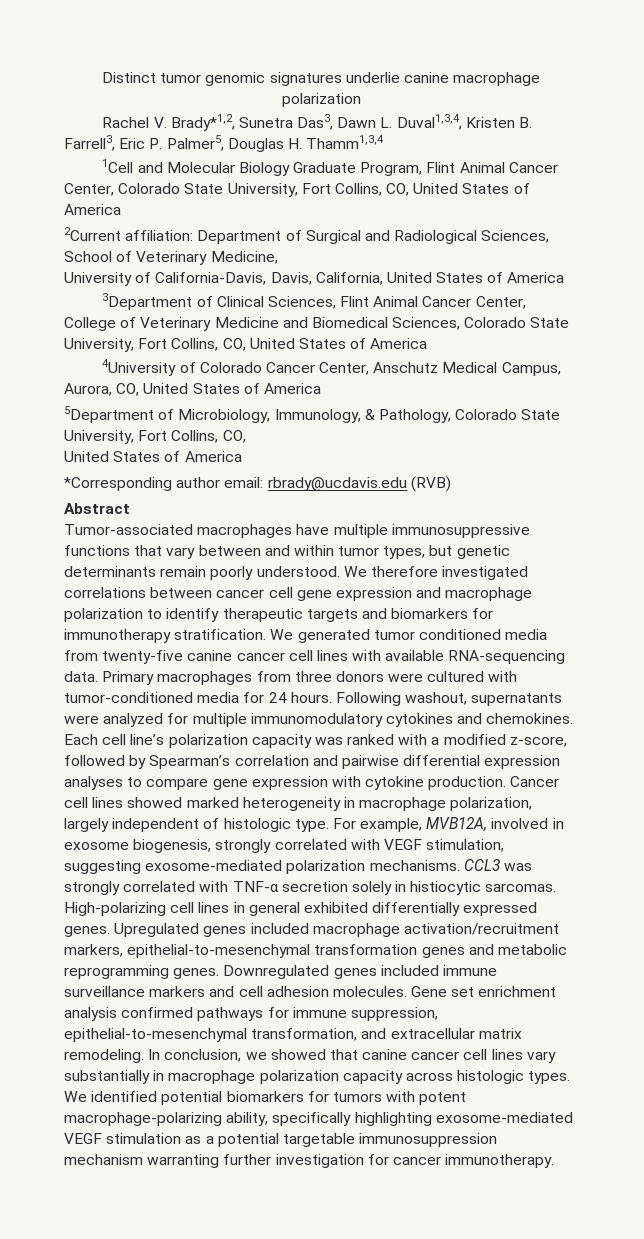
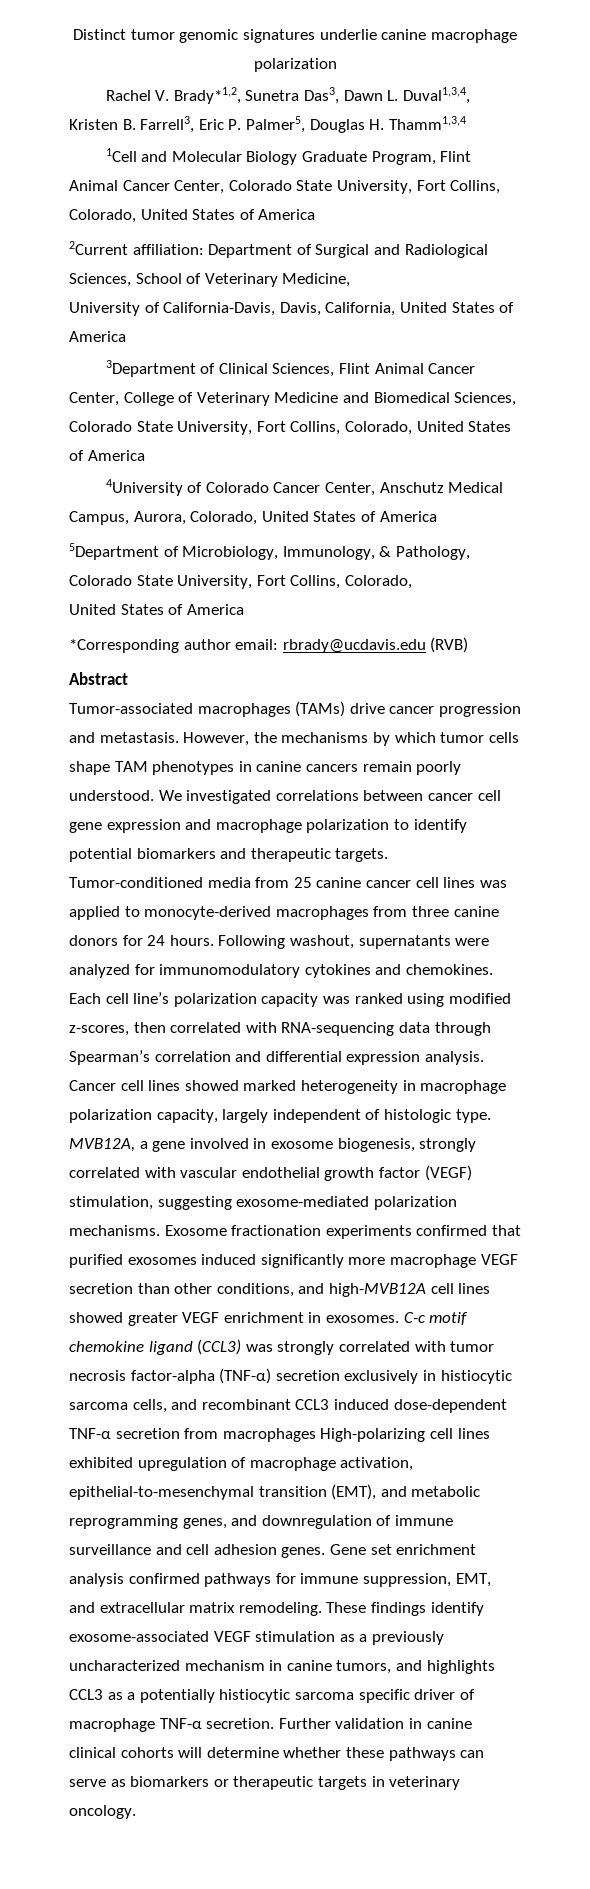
- 1Cell and Molecular Biology Graduate Program, Flint Animal Cancer Center, Colorado State University, Fort Collins, CO, United States of America
+ 1Cell and Molecular Biology Graduate Program, Flint Animal Cancer Center, Colorado State University, Fort Collins, Colorado, United States of America
- 3Department of Clinical Sciences, Flint Animal Cancer Center, College of Veterinary Medicine and Biomedical Sciences, Colorado State University, Fort Collins, CO, United States of America
+ 3Department of Clinical Sciences, Flint Animal Cancer Center, College of Veterinary Medicine and Biomedical Sciences, Colorado State University, Fort Collins, Colorado, United States of America
- 4University of Colorado Cancer Center, Anschutz Medical Campus, Aurora, CO, United States of America
+ 4University of Colorado Cancer Center, Anschutz Medical Campus, Aurora, Colorado, United States of America
- 5Department of Microbiology, Immunology, & Pathology, Colorado State University, Fort Collins, CO,
+ 5Department of Microbiology, Immunology, & Pathology, Colorado State University, Fort Collins, Colorado,
- Tumor-associated macrophages have multiple immunosuppressive functions that vary between and within tumor types, but genetic determinants remain poorly understood.
+ Tumor-associated macrophages (TAMs) drive cancer progression and metastasis. However, the mechanisms by which tumor cells shape TAM phenotypes in canine cancers remain poorly understood.
- We therefore investigated correlations between cancer cell gene expression and macrophage polarization to identify therapeutic targets and biomarkers for immunotherapy stratification. We generated tumor conditioned media from twenty-five canine cancer cell lines with available RNA-sequencing data. Primary macrophages from three donors were cultured with tumor-conditioned media for 24 hours.
+ We investigated correlations between cancer cell gene expression and macrophage polarization to identify potential biomarkers and therapeutic targets. Tumor-conditioned media from 25 canine cancer cell lines was applied to monocyte-derived macrophages from three canine donors for 24 hours.
- Following washout, supernatants were analyzed for multiple immunomodulatory cytokines and chemokines.
+ Following washout, supernatants were analyzed for immunomodulatory cytokines and chemokines.
- Each cell line’s polarization capacity was ranked with a modified z-score, followed by Spearman’s correlation and pairwise differential expression analyses to compare gene expression with cytokine production.
+ Each cell line’s polarization capacity was ranked using modified z-scores, then correlated with RNA-sequencing data through Spearman’s correlation and differential expression analysis.
- Cancer cell lines showed marked heterogeneity in macrophage polarization, largely independent of histologic type.
+ Cancer cell lines showed marked heterogeneity in macrophage polarization capacity, largely independent of histologic type.
- For example, MVB12A, involved in exosome biogenesis, strongly correlated with VEGF stimulation, suggesting exosome-mediated polarization mechanisms.
+ MVB12A, a gene involved in exosome biogenesis, strongly correlated with vascular endothelial growth factor (VEGF) stimulation, suggesting exosome-mediated polarization mechanisms.
- CCL3 was strongly correlated with TNF-α secretion solely in histiocytic sarcomas. High-polarizing cell lines in general exhibited differentially expressed genes. Upregulated genes included macrophage activation/recruitment markers, epithelial-to-mesenchymal transformation genes and metabolic reprogramming genes. Downregulated genes included immune surveillance markers and cell adhesion molecules.
+ Exosome fractionation experiments confirmed that purified exosomes induced significantly more macrophage VEGF secretion than other conditions, and high-MVB12A cell lines showed greater VEGF enrichment in exosomes. C-c motif chemokine ligand (CCL3) was strongly correlated with tumor necrosis factor-alpha (TNF-α) secretion exclusively in histiocytic sarcoma cells, and recombinant CCL3 induced dose-dependent TNF-α secretion from macrophages High-polarizing cell lines exhibited upregulation of macrophage activation, epithelial-to-mesenchymal transition (EMT), and metabolic reprogramming genes, and downregulation of immune surveillance and cell adhesion genes.
- Gene set enrichment analysis confirmed pathways for immune suppression, epithelial-to-mesenchymal transformation, and extracellular matrix remodeling.
+ Gene set enrichment analysis confirmed pathways for immune suppression, EMT, and extracellular matrix remodeling.
- In conclusion, we showed that canine cancer cell lines vary substantially in macrophage polarization capacity across histologic types. We identified potential biomarkers for tumors with potent macrophage-polarizing ability, specifically highlighting exosome-mediated VEGF stimulation as a potential targetable immunosuppression mechanism warranting further investigation for cancer immunotherapy.
+ These findings identify exosome-associated VEGF stimulation as a previously uncharacterized mechanism in canine tumors, and highlights CCL3 as a potentially histiocytic sarcoma specific driver of macrophage TNF-α secretion. Further validation in canine clinical cohorts will determine whether these pathways can serve as biomarkers or therapeutic targets in veterinary oncology.

